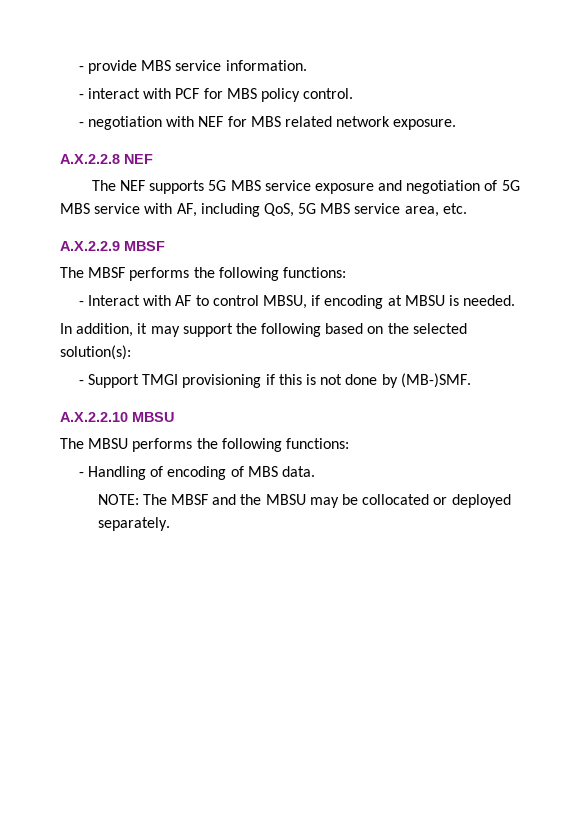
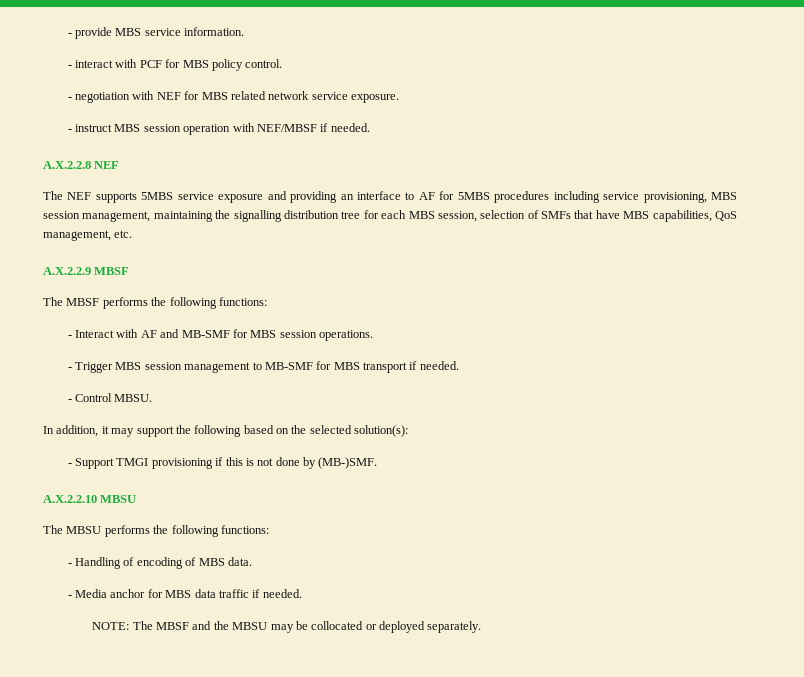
- - negotiation with NEF for MBS related network exposure.
+ - negotiation with NEF for MBS related network service exposure.
+ - instruct MBS session operation with NEF/MBSF if needed.
- The NEF supports 5G MBS service exposure and negotiation of 5G MBS service with AF, including QoS, 5G MBS service area, etc.
+ The NEF supports 5MBS service exposure and providing an interface to AF for 5MBS procedures including service provisioning, MBS session management, maintaining the signalling distribution tree for each MBS session, selection of SMFs that have MBS capabilities, QoS management, etc.
- - Interact with AF to control MBSU, if encoding at MBSU is needed.
+ - Interact with AF and MB-SMF for MBS session operations.
+ - Trigger MBS session management to MB-SMF for MBS transport if needed.
+ - Control MBSU.
+ - Media anchor for MBS data traffic if needed.

